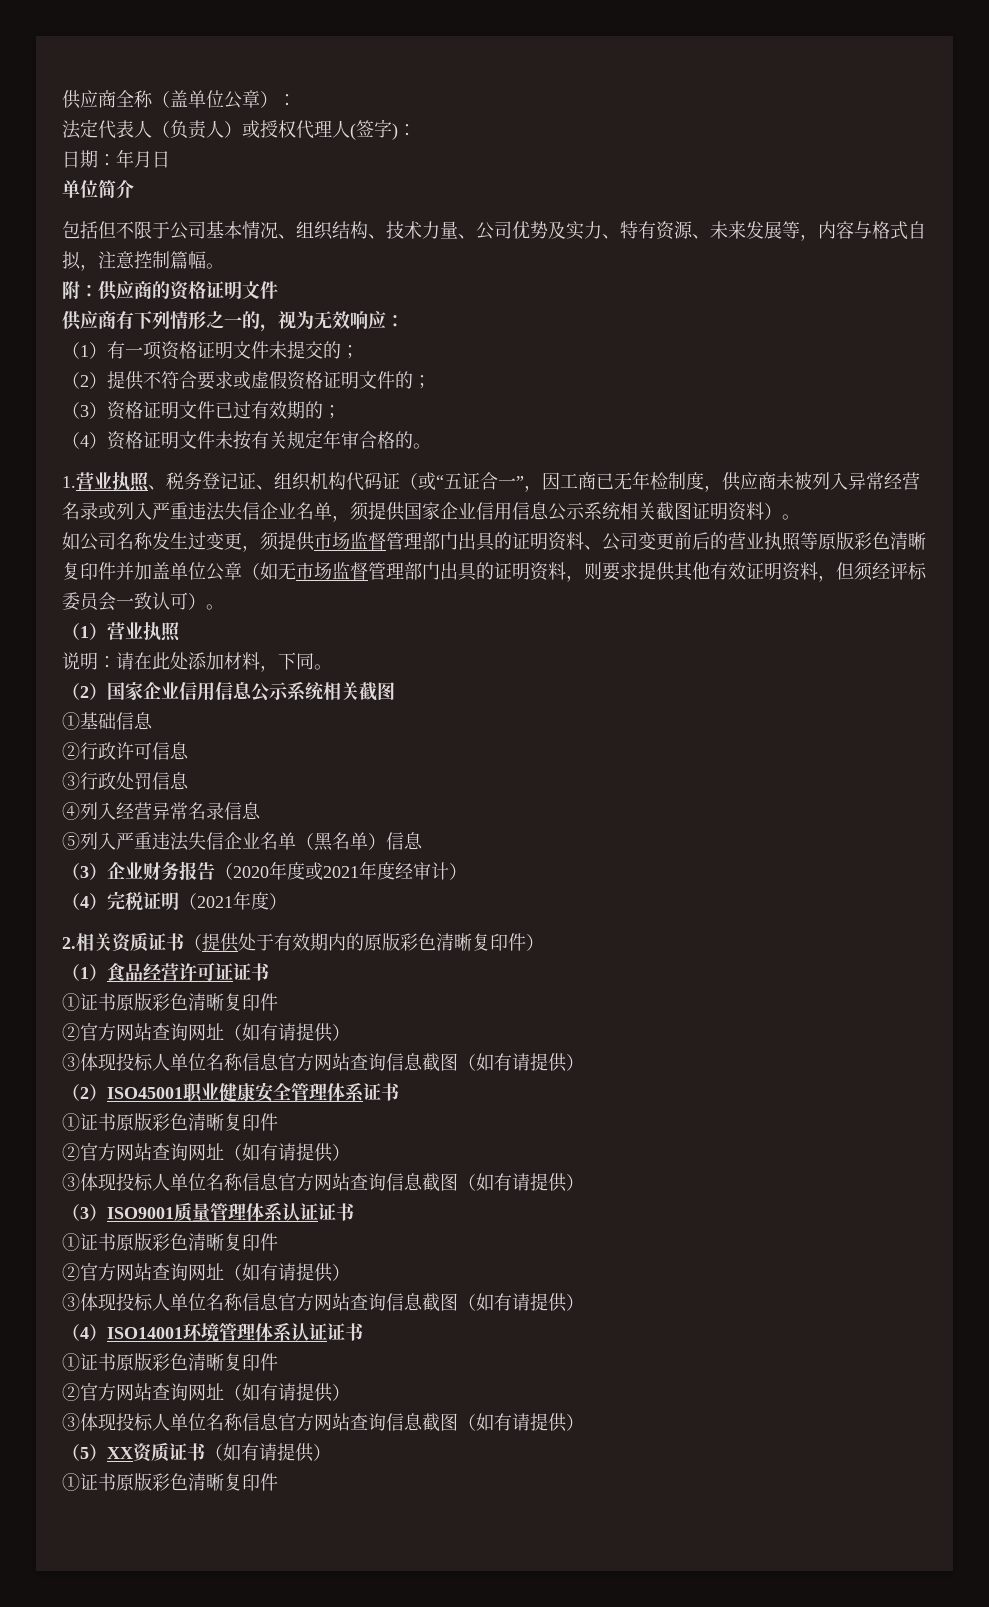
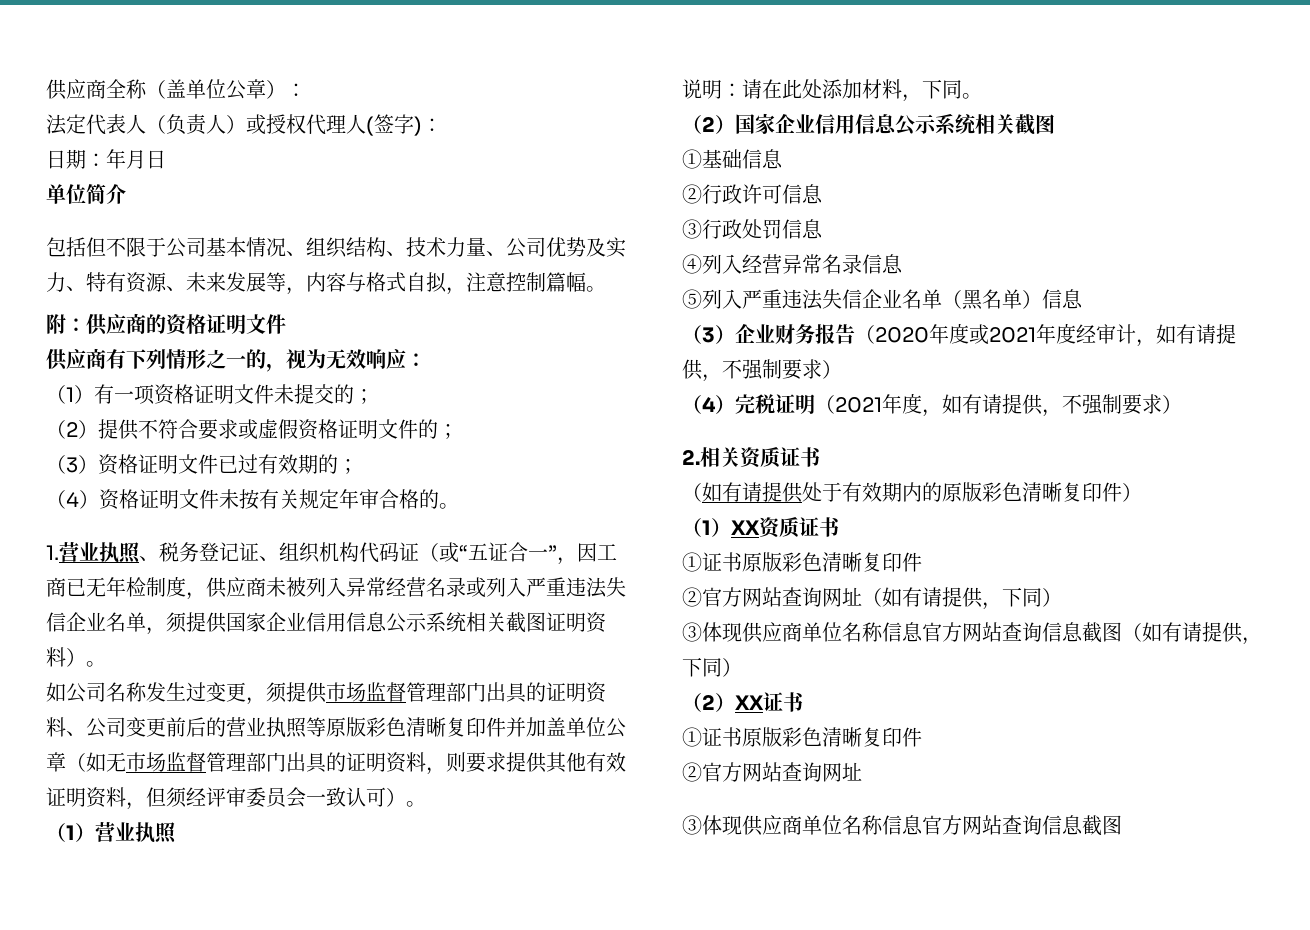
- 如公司名称发生过变更，须提供市场监督管理部门出具的证明资料、公司变更前后的营业执照等原版彩色清晰复印件并加盖单位公章（如无市场监督管理部门出具的证明资料，则要求提供其他有效证明资料，但须经评标委员会一致认可）。
+ 如公司名称发生过变更，须提供市场监督管理部门出具的证明资料、公司变更前后的营业执照等原版彩色清晰复印件并加盖单位公章（如无市场监督管理部门出具的证明资料，则要求提供其他有效证明资料，但须经评审委员会一致认可）。
- （3）企业财务报告（2020年度或2021年度经审计）
+ （3）企业财务报告（2020年度或2021年度经审计，如有请提供，不强制要求）
- （4）完税证明（2021年度）
+ （4）完税证明（2021年度，如有请提供，不强制要求）
- 2.相关资质证书（提供处于有效期内的原版彩色清晰复印件）
+ 2.相关资质证书
+ （如有请提供处于有效期内的原版彩色清晰复印件）
- （1）食品经营许可证证书
+ （1）XX资质证书
  ①证书原版彩色清晰复印件
- ②官方网站查询网址（如有请提供）
- ③体现投标人单位名称信息官方网站查询信息截图（如有请提供）
+ ②官方网站查询网址（如有请提供，下同）
+ ③体现供应商单位名称信息官方网站查询信息截图（如有请提供，下同）
- （2）ISO45001职业健康安全管理体系证书
+ （2）XX证书
  ①证书原版彩色清晰复印件
- ②官方网站查询网址（如有请提供）
- ③体现投标人单位名称信息官方网站查询信息截图（如有请提供）
- （3）ISO9001质量管理体系认证证书
- ①证书原版彩色清晰复印件
- ②官方网站查询网址（如有请提供）
- ③体现投标人单位名称信息官方网站查询信息截图（如有请提供）
- （4）ISO14001环境管理体系认证证书
- ①证书原版彩色清晰复印件
- ②官方网站查询网址（如有请提供）
- ③体现投标人单位名称信息官方网站查询信息截图（如有请提供）
- （5）XX资质证书（如有请提供）
- ①证书原版彩色清晰复印件
+ ②官方网站查询网址
+ ③体现供应商单位名称信息官方网站查询信息截图

